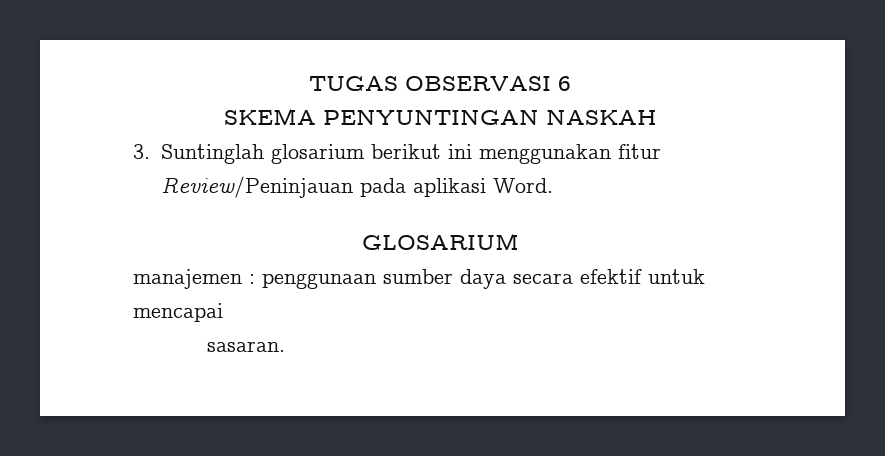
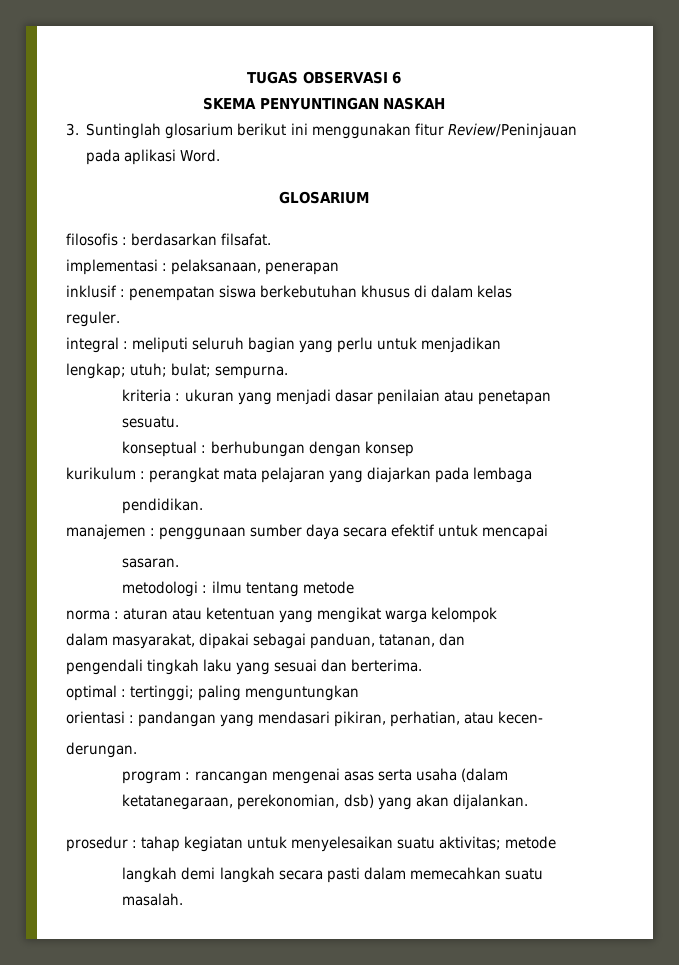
+ filosofis : berdasarkan filsafat.
+ implementasi : pelaksanaan, penerapan
+ inklusif : penempatan siswa berkebutuhan khusus di dalam kelas
+ reguler.
+ integral : meliputi seluruh bagian yang perlu untuk menjadikan
+ lengkap; utuh; bulat; sempurna.
+ kriteria : ukuran yang menjadi dasar penilaian atau penetapan sesuatu.
+ konseptual : berhubungan dengan konsep
+ kurikulum : perangkat mata pelajaran yang diajarkan pada lembaga
+ pendidikan.
+ metodologi : ilmu tentang metode
+ norma : aturan atau ketentuan yang mengikat warga kelompok
+ dalam masyarakat, dipakai sebagai panduan, tatanan, dan
+ pengendali tingkah laku yang sesuai dan berterima.
+ optimal : tertinggi; paling menguntungkan
+ orientasi : pandangan yang mendasari pikiran, perhatian, atau kecen-
+ derungan.
+ program : rancangan mengenai asas serta usaha (dalam ketatanegaraan, perekonomian, dsb) yang akan dijalankan.
+ prosedur : tahap kegiatan untuk menyelesaikan suatu aktivitas; metode
+ langkah demi langkah secara pasti dalam memecahkan suatu masalah.

